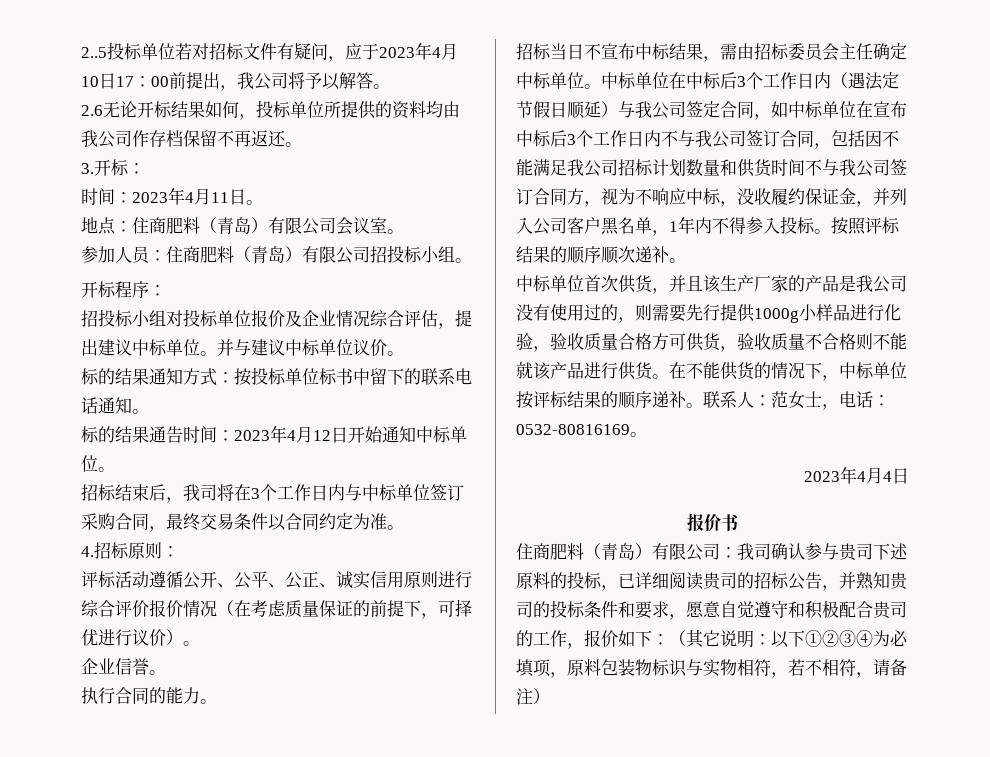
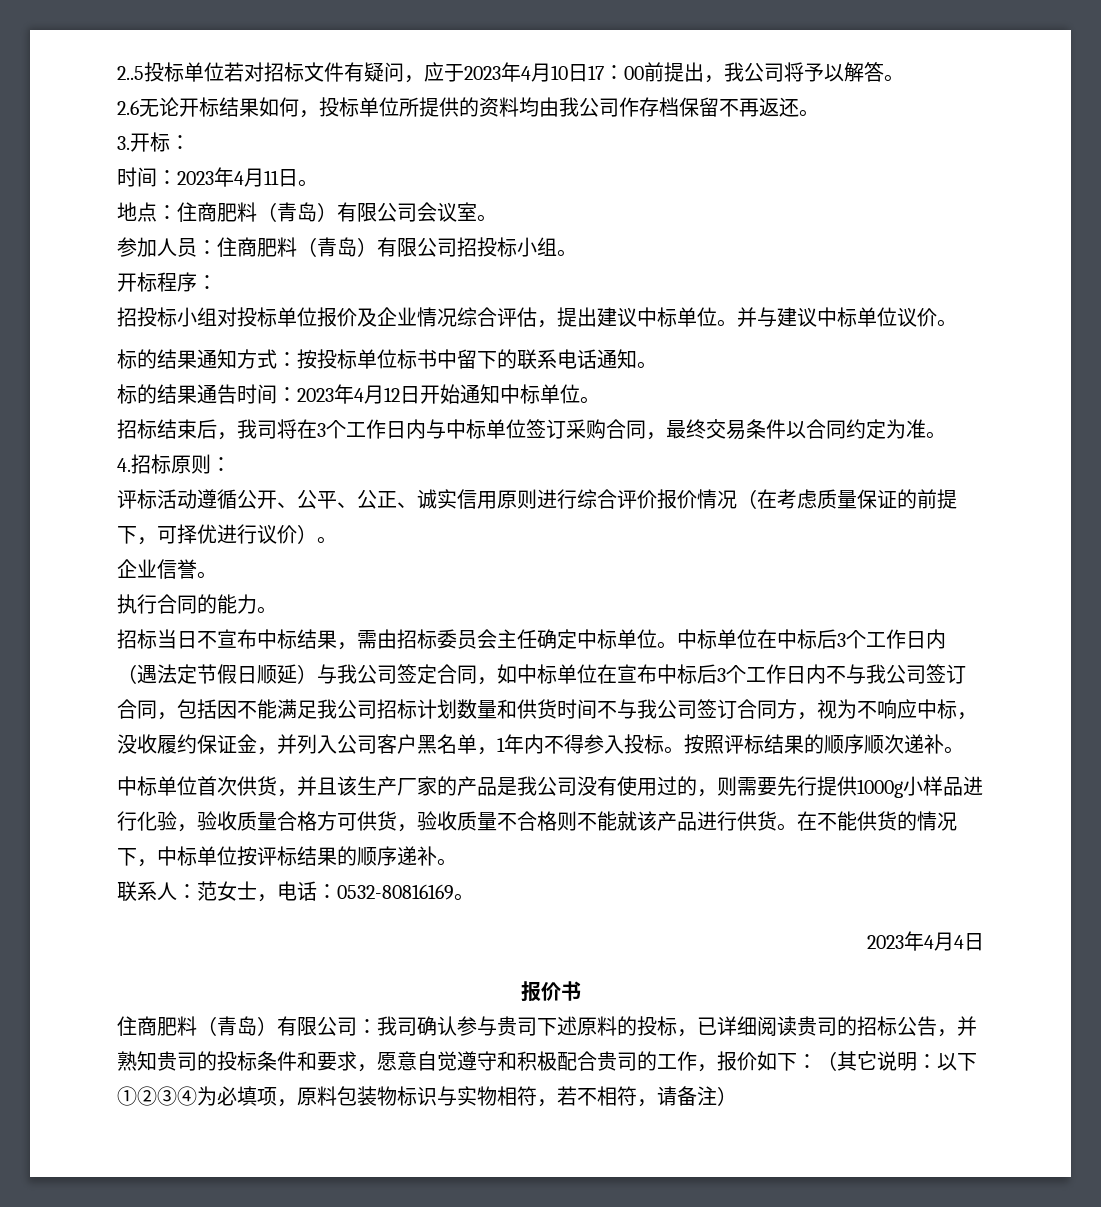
- 在不能供货的情况下，中标单位按评标结果的顺序递补。联系人：范女士，电话：0532-80816169。
+ 在不能供货的情况下，中标单位按评标结果的顺序递补。
+ 联系人：范女士，电话：0532-80816169。

